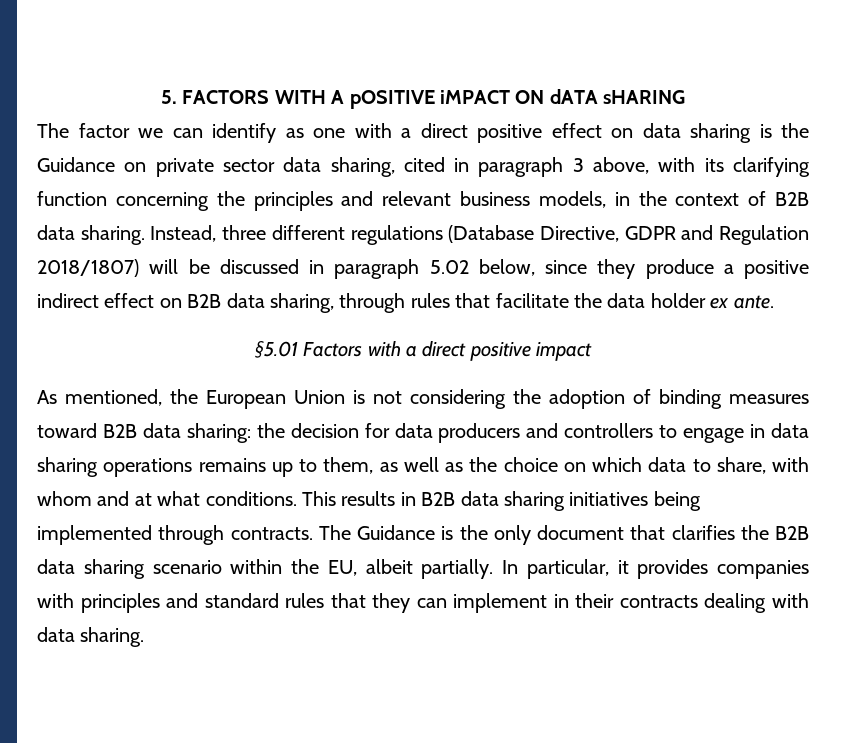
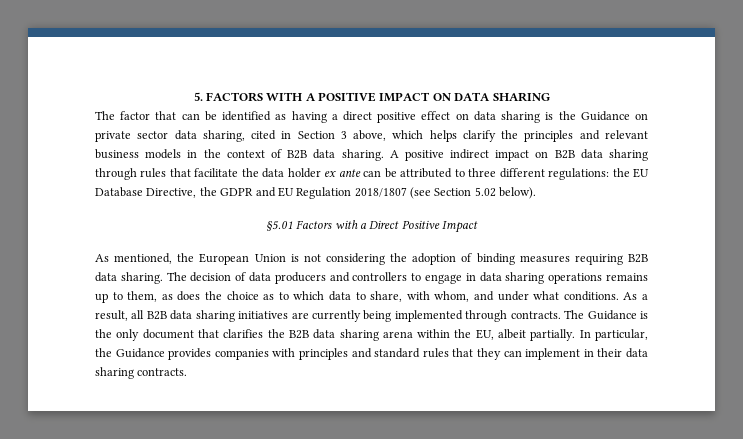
- 5. FACTORS WITH A pOSITIVE iMPACT ON dATA sHARING
- The factor we can identify as one with a direct positive effect on data sharing is the Guidance on private sector data sharing, cited in paragraph 3 above, with its clarifying function concerning the principles and relevant business models, in the context of B2B data sharing.
+ 5. FACTORS WITH A POSITIVE IMPACT ON DATA SHARING
+ The factor that can be identified as having a direct positive effect on data sharing is the Guidance on private sector data sharing, cited in Section 3 above, which helps clarify the principles and relevant business models in the context of B2B data sharing.
- Instead, three different regulations (Database Directive, GDPR and Regulation 2018/1807) will be discussed in paragraph 5.02 below, since they produce a positive indirect effect on B2B data sharing, through rules that facilitate the data holder ex ante.
+ A positive indirect impact on B2B data sharing through rules that facilitate the data holder ex ante can be attributed to three different regulations: the EU Database Directive, the GDPR and EU Regulation 2018/1807 (see Section 5.02 below).
- §5.01 Factors with a direct positive impact
+ §5.01 Factors with a Direct Positive Impact
- As mentioned, the European Union is not considering the adoption of binding measures toward B2B data sharing: the decision for data producers and controllers to engage in data sharing operations remains up to them, as well as the choice on which data to share, with whom and at what conditions. This results in B2B data sharing initiatives being implemented through contracts.
+ As mentioned, the European Union is not considering the adoption of binding measures requiring B2B data sharing. The decision of data producers and controllers to engage in data sharing operations remains up to them, as does the choice as to which data to share, with whom, and under what conditions. As a result, all B2B data sharing initiatives are currently being implemented through contracts.
- The Guidance is the only document that clarifies the B2B data sharing scenario within the EU, albeit partially.
+ The Guidance is the only document that clarifies the B2B data sharing arena within the EU, albeit partially.
- In particular, it provides companies with principles and standard rules that they can implement in their contracts dealing with data sharing.
+ In particular, the Guidance provides companies with principles and standard rules that they can implement in their data sharing contracts.

